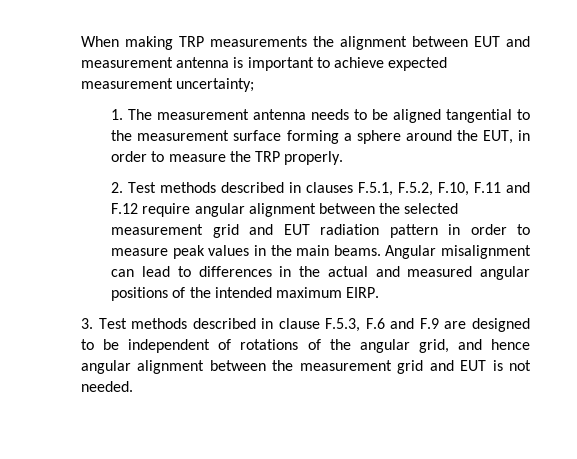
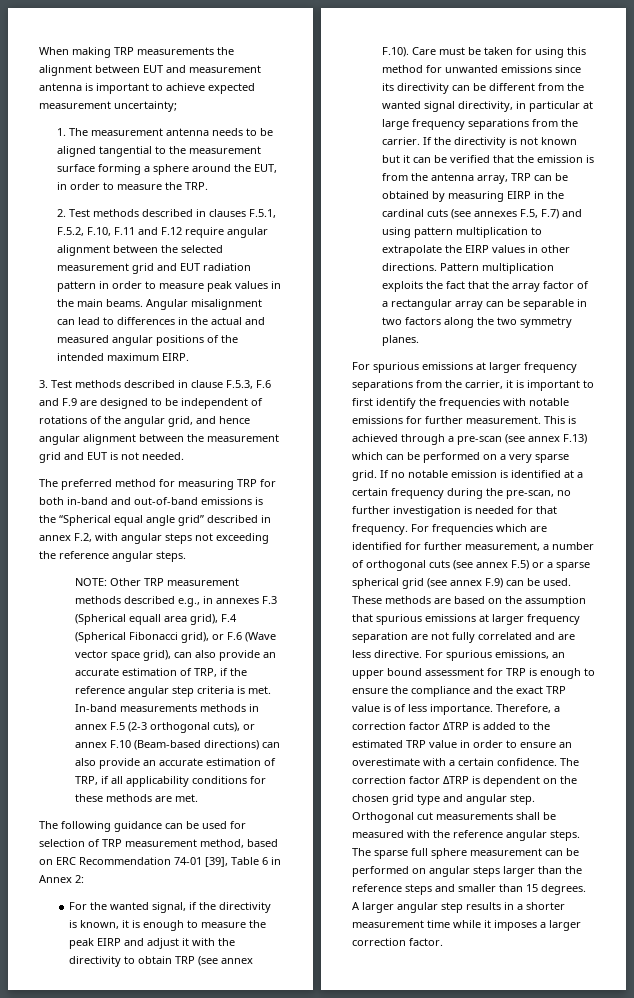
- 1. The measurement antenna needs to be aligned tangential to the measurement surface forming a sphere around the EUT, in order to measure the TRP properly.
+ 1. The measurement antenna needs to be aligned tangential to the measurement surface forming a sphere around the EUT, in order to measure the TRP.
+ The preferred method for measuring TRP for both in-band and out-of-band emissions is the “Spherical equal angle grid” described in annex F.2, with angular steps not exceeding the reference angular steps.
+ NOTE: Other TRP measurement methods described e.g., in annexes F.3 (Spherical equall area grid), F.4 (Spherical Fibonacci grid), or F.6 (Wave vector space grid), can also provide an accurate estimation of TRP, if the reference angular step criteria is met. In-band measurements methods in annex F.5 (2-3 orthogonal cuts), or annex F.10 (Beam-based directions) can also provide an accurate estimation of TRP, if all applicability conditions for these methods are met.
+ The following guidance can be used for selection of TRP measurement method, based on ERC Recommendation 74-01 [39], Table 6 in Annex 2:
+ For the wanted signal, if the directivity is known, it is enough to measure the peak EIRP and adjust it with the directivity to obtain TRP (see annex F.10). Care must be taken for using this method for unwanted emissions since its directivity can be different from the wanted signal directivity, in particular at large frequency separations from the carrier. If the directivity is not known but it can be verified that the emission is from the antenna array, TRP can be obtained by measuring EIRP in the cardinal cuts (see annexes F.5, F.7) and using pattern multiplication to extrapolate the EIRP values in other directions. Pattern multiplication exploits the fact that the array factor of a rectangular array can be separable in two factors along the two symmetry planes.
+ For spurious emissions at larger frequency separations from the carrier, it is important to first identify the frequencies with notable emissions for further measurement. This is achieved through a pre-scan (see annex F.13) which can be performed on a very sparse grid. If no notable emission is identified at a certain frequency during the pre-scan, no further investigation is needed for that frequency. For frequencies which are identified for further measurement, a number of orthogonal cuts (see annex F.5) or a sparse spherical grid (see annex F.9) can be used. These methods are based on the assumption that spurious emissions at larger frequency separation are not fully correlated and are less directive. For spurious emissions, an upper bound assessment for TRP is enough to ensure the compliance and the exact TRP value is of less importance. Therefore, a correction factor ΔTRP is added to the estimated TRP value in order to ensure an overestimate with a certain confidence. The correction factor ΔTRP is dependent on the chosen grid type and angular step. Orthogonal cut measurements shall be measured with the reference angular steps. The sparse full sphere measurement can be performed on angular steps larger than the reference steps and smaller than 15 degrees. A larger angular step results in a shorter measurement time while it imposes a larger correction factor.

